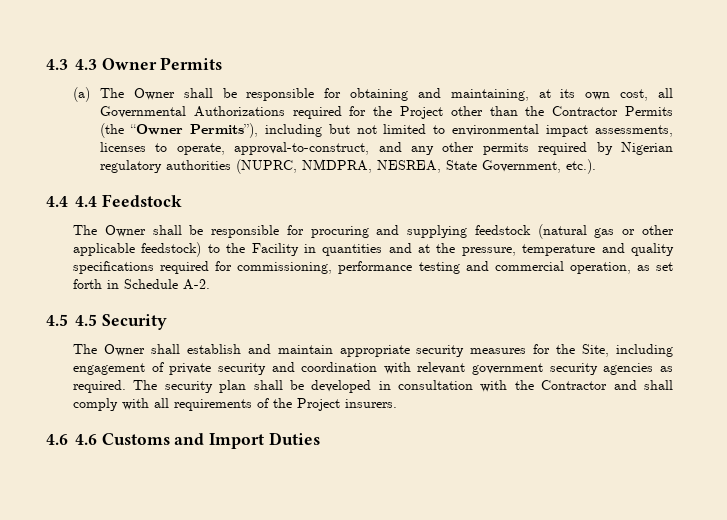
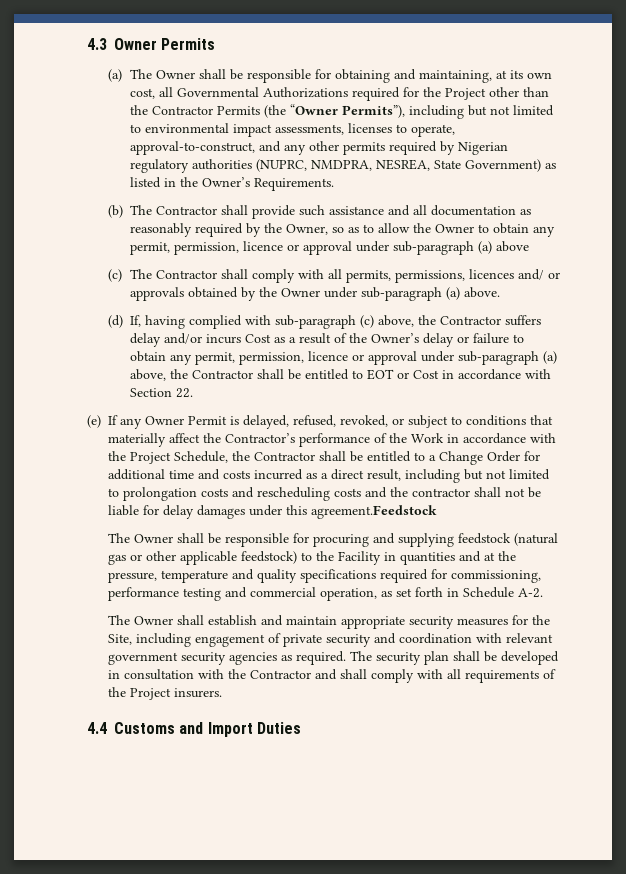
- 4.3 4.3 Owner Permits
+ 4.3 Owner Permits
- (a) The Owner shall be responsible for obtaining and maintaining, at its own cost, all Governmental Authorizations required for the Project other than the Contractor Permits (the “Owner Permits”), including but not limited to environmental impact assessments, licenses to operate, approval-to-construct, and any other permits required by Nigerian regulatory authorities (NUPRC, NMDPRA, NESREA, State Government, etc.).
- 4.4 4.4 Feedstock
+ (a) The Owner shall be responsible for obtaining and maintaining, at its own cost, all Governmental Authorizations required for the Project other than the Contractor Permits (the “Owner Permits”), including but not limited to environmental impact assessments, licenses to operate, approval-to-construct, and any other permits required by Nigerian regulatory authorities (NUPRC, NMDPRA, NESREA, State Government) as listed in the Owner’s Requirements.
+ (b) The Contractor shall provide such assistance and all documentation as reasonably required by the Owner, so as to allow the Owner to obtain any permit, permission, licence or approval under sub-paragraph (a) above
+ (c) The Contractor shall comply with all permits, permissions, licences and/ or approvals obtained by the Owner under sub-paragraph (a) above.
+ (d) If, having complied with sub-paragraph (c) above, the Contractor suffers delay and/or incurs Cost as a result of the Owner’s delay or failure to obtain any permit, permission, licence or approval under sub-paragraph (a) above, the Contractor shall be entitled to EOT or Cost in accordance with Section 22.
+ (e) If any Owner Permit is delayed, refused, revoked, or subject to conditions that materially affect the Contractor’s performance of the Work in accordance with the Project Schedule, the Contractor shall be entitled to a Change Order for additional time and costs incurred as a direct result, including but not limited to prolongation costs and rescheduling costs and the contractor shall not be liable for delay damages under this agreement.Feedstock
- 4.5 4.5 Security
- 4.6 4.6 Customs and Import Duties
+ 4.4 Customs and Import Duties

